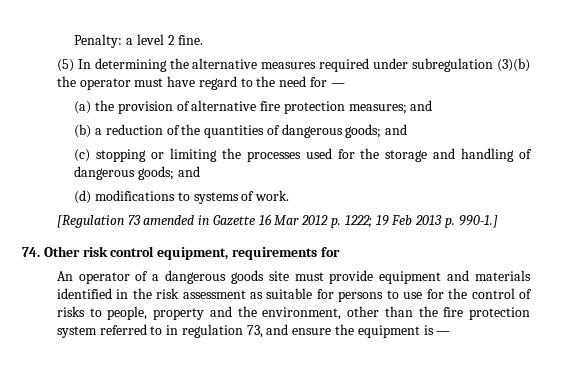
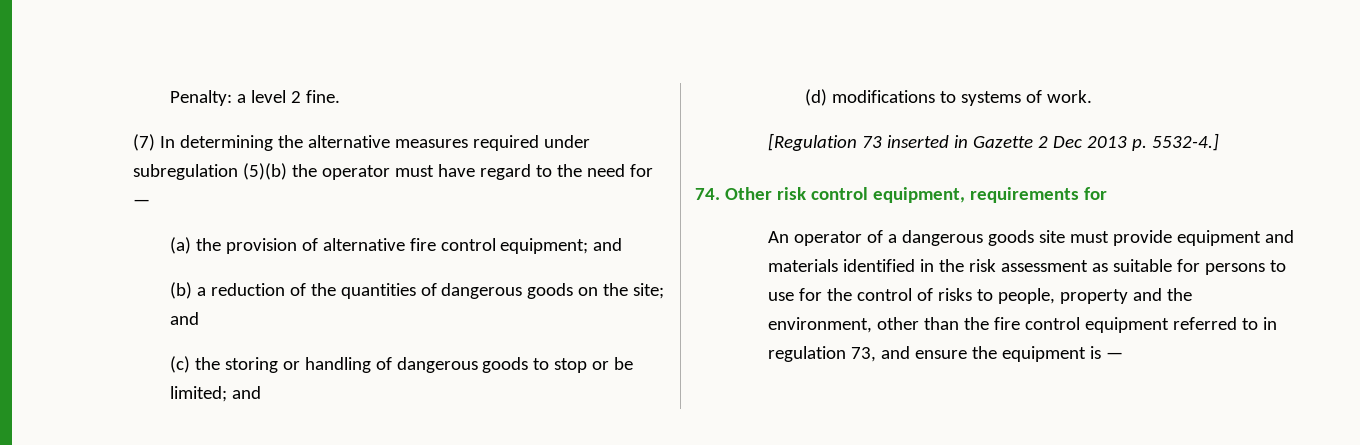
- (5) In determining the alternative measures required under subregulation (3)(b) the operator must have regard to the need for —
+ (7) In determining the alternative measures required under subregulation (5)(b) the operator must have regard to the need for —
- (a) the provision of alternative fire protection measures; and
+ (a) the provision of alternative fire control equipment; and
- (b) a reduction of the quantities of dangerous goods; and
- (c) stopping or limiting the processes used for the storage and handling of dangerous goods; and
+ (b) a reduction of the quantities of dangerous goods on the site; and
+ (c) the storing or handling of dangerous goods to stop or be limited; and
- [Regulation 73 amended in Gazette 16 Mar 2012 p. 1222; 19 Feb 2013 p. 990-1.]
+ [Regulation 73 inserted in Gazette 2 Dec 2013 p. 5532-4.]
- An operator of a dangerous goods site must provide equipment and materials identified in the risk assessment as suitable for persons to use for the control of risks to people, property and the environment, other than the fire protection system referred to in regulation 73, and ensure the equipment is —
+ An operator of a dangerous goods site must provide equipment and materials identified in the risk assessment as suitable for persons to use for the control of risks to people, property and the environment, other than the fire control equipment referred to in regulation 73, and ensure the equipment is —

